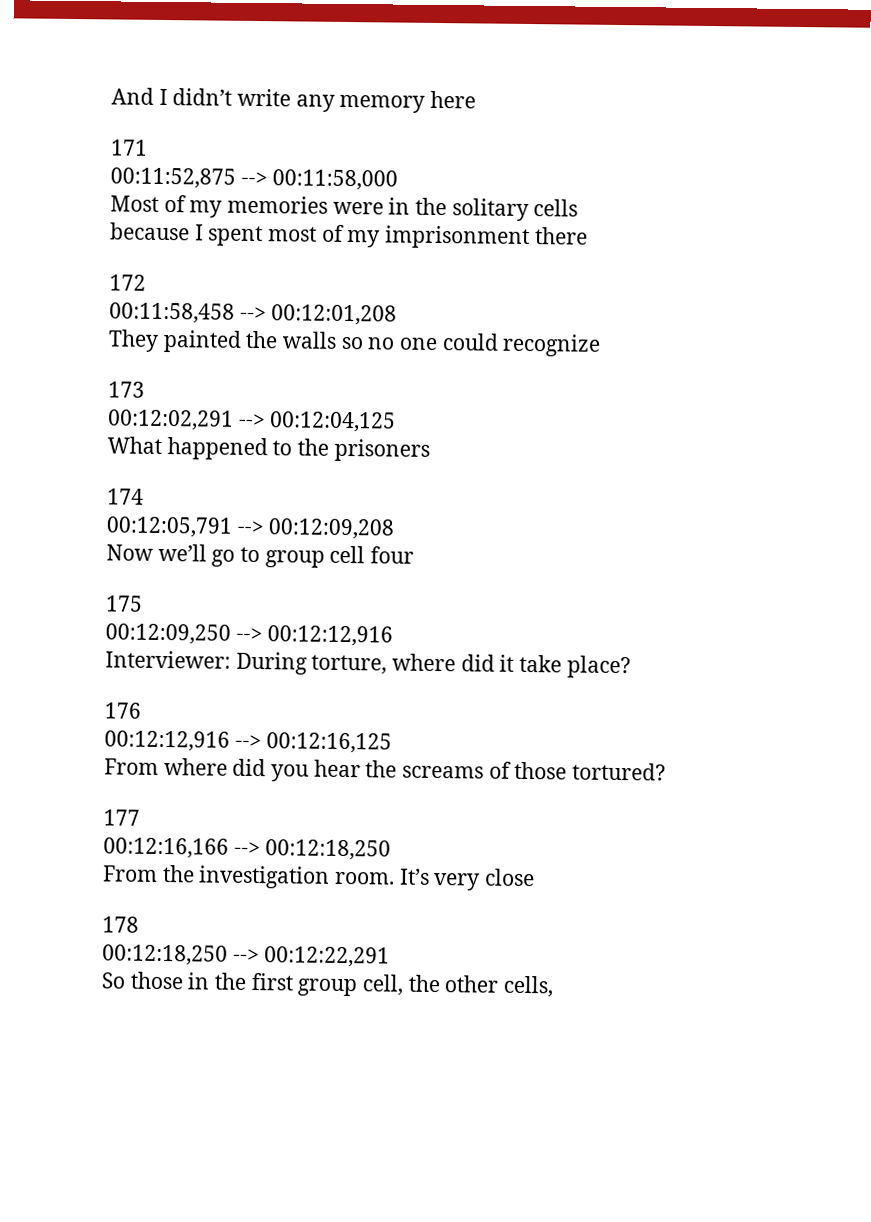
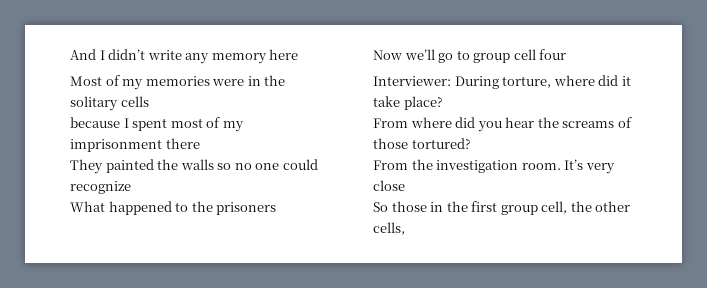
- 171
- 00:11:52,875 --> 00:11:58,000
- 172
- 00:11:58,458 --> 00:12:01,208
- 173
- 00:12:02,291 --> 00:12:04,125
- 174
- 00:12:05,791 --> 00:12:09,208
- 175
- 00:12:09,250 --> 00:12:12,916
- 176
- 00:12:12,916 --> 00:12:16,125
- 177
- 00:12:16,166 --> 00:12:18,250
- 178
- 00:12:18,250 --> 00:12:22,291

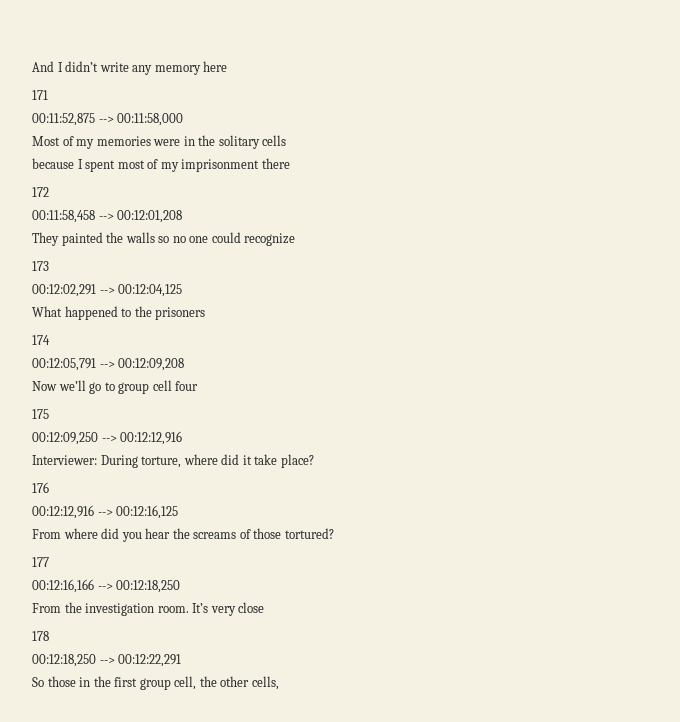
+ 171
+ 00:11:52,875 --> 00:11:58,000
+ 172
+ 00:11:58,458 --> 00:12:01,208
+ 173
+ 00:12:02,291 --> 00:12:04,125
+ 174
+ 00:12:05,791 --> 00:12:09,208
+ 175
+ 00:12:09,250 --> 00:12:12,916
+ 176
+ 00:12:12,916 --> 00:12:16,125
+ 177
+ 00:12:16,166 --> 00:12:18,250
+ 178
+ 00:12:18,250 --> 00:12:22,291

